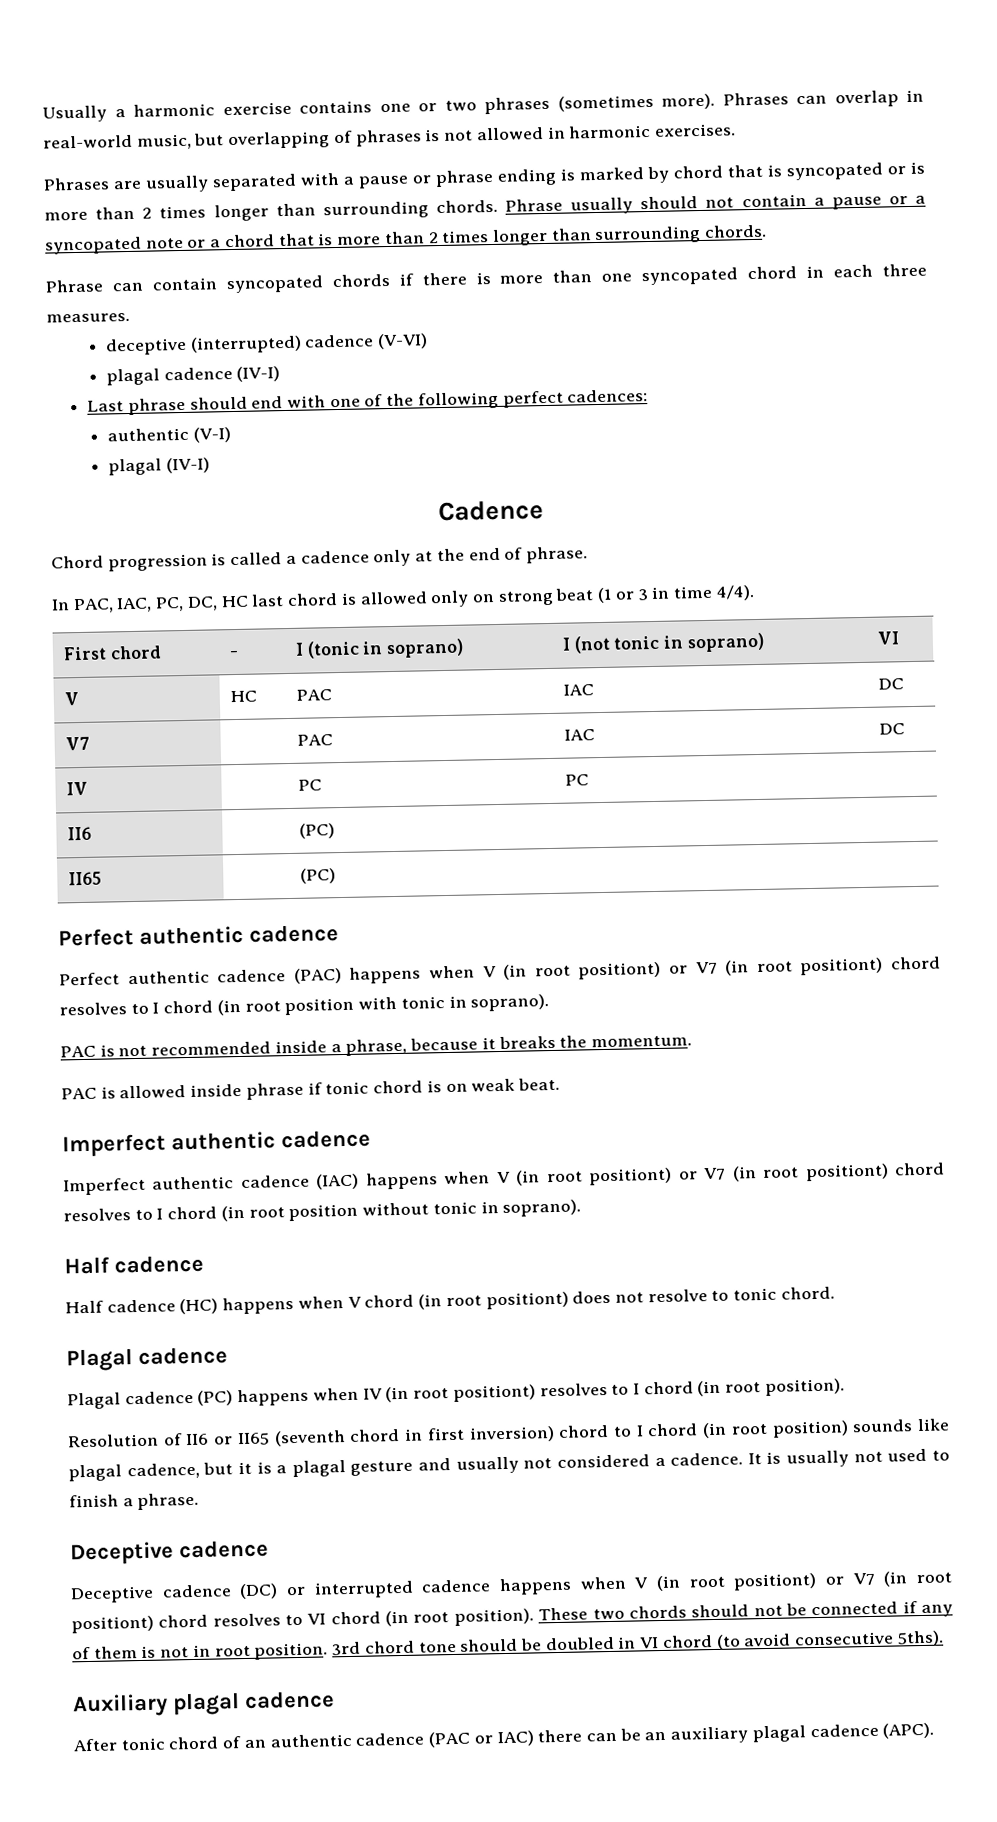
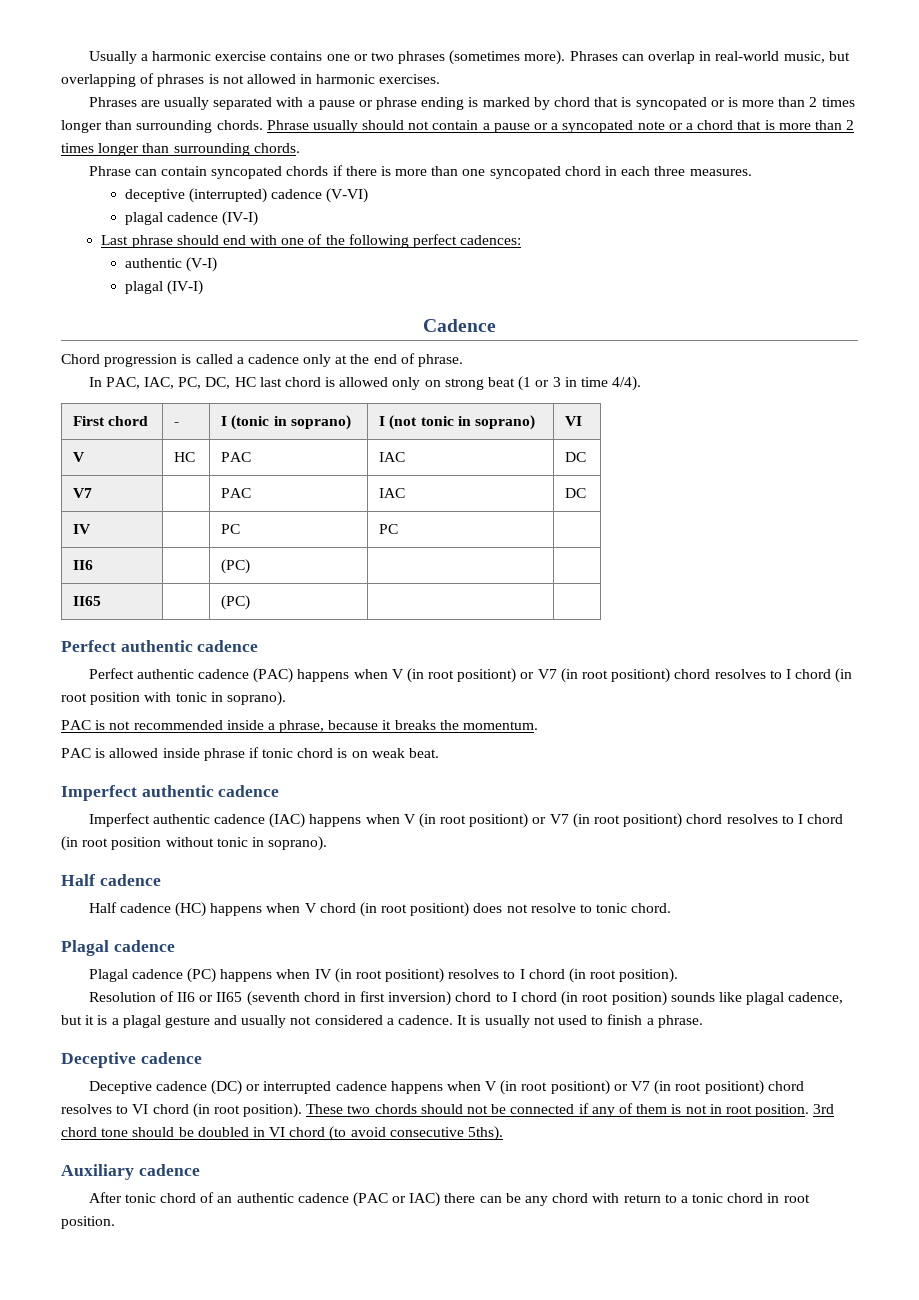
- Auxiliary plagal cadence
+ Auxiliary cadence
- After tonic chord of an authentic cadence (PAC or IAC) there can be an auxiliary plagal cadence (APC).
+ After tonic chord of an authentic cadence (PAC or IAC) there can be any chord with return to a tonic chord in root position.

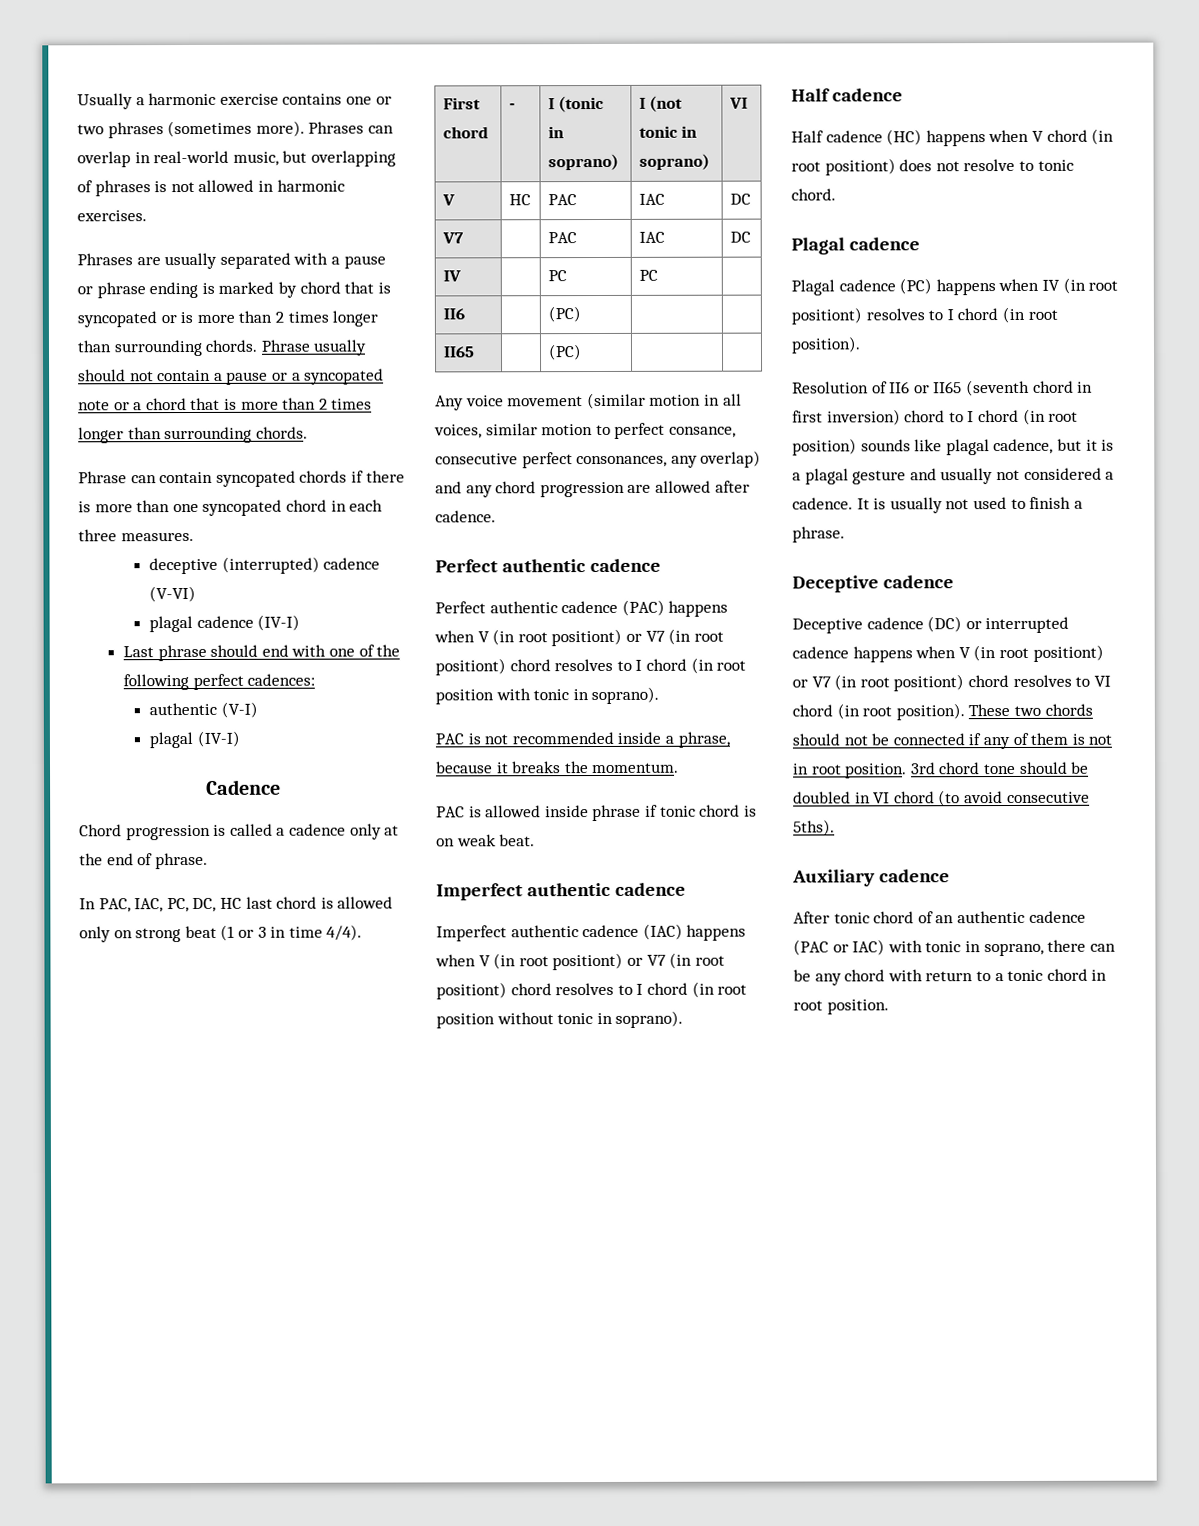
+ Any voice movement (similar motion in all voices, similar motion to perfect consance, consecutive perfect consonances, any overlap) and any chord progression are allowed after cadence.
- After tonic chord of an authentic cadence (PAC or IAC) there can be any chord with return to a tonic chord in root position.
+ After tonic chord of an authentic cadence (PAC or IAC) with tonic in soprano, there can be any chord with return to a tonic chord in root position.

